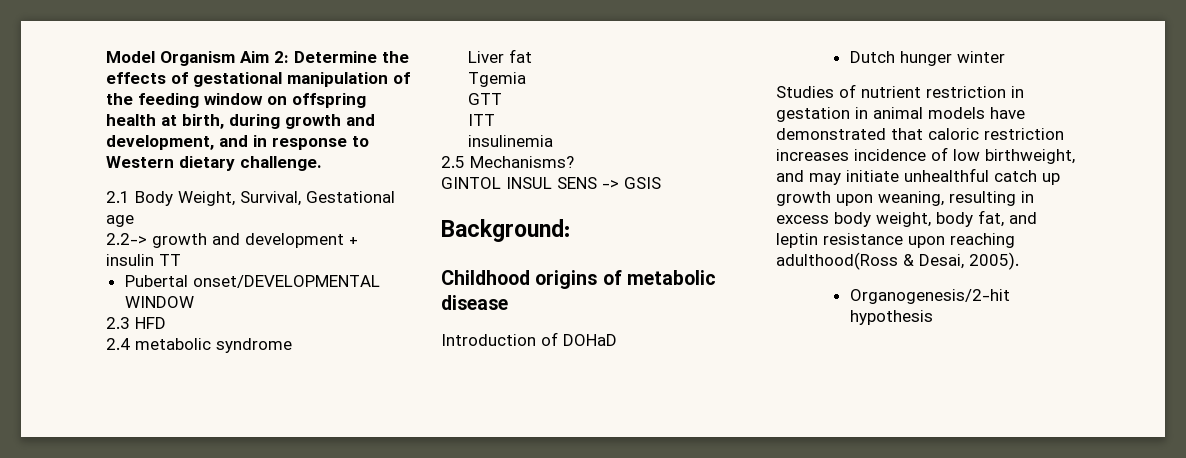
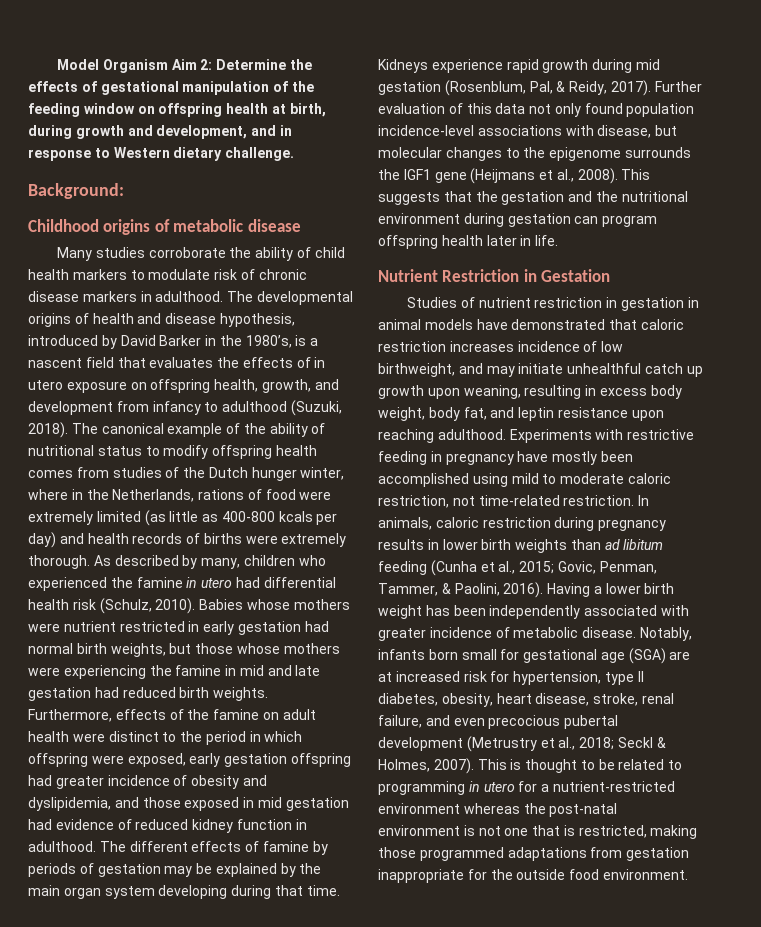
- 2.1 Body Weight, Survival, Gestational age
- 2.2-> growth and development + insulin TT
- Pubertal onset/DEVELOPMENTAL WINDOW
- 2.3 HFD
- 2.4 metabolic syndrome
- Liver fat
- Tgemia
- GTT
- ITT
- insulinemia
- 2.5 Mechanisms?
- GINTOL INSUL SENS -> GSIS
- Introduction of DOHaD
- Dutch hunger winter
+ Many studies corroborate the ability of child health markers to modulate risk of chronic disease markers in adulthood. The developmental origins of health and disease hypothesis, introduced by David Barker in the 1980’s, is a nascent field that evaluates the effects of in utero exposure on offspring health, growth, and development from infancy to adulthood (Suzuki, 2018). The canonical example of the ability of nutritional status to modify offspring health comes from studies of the Dutch hunger winter, where in the Netherlands, rations of food were extremely limited (as little as 400-800 kcals per day) and health records of births were extremely thorough. As described by many, children who experienced the famine in utero had differential health risk (Schulz, 2010). Babies whose mothers were nutrient restricted in early gestation had normal birth weights, but those whose mothers were experiencing the famine in mid and late gestation had reduced birth weights. Furthermore, effects of the famine on adult health were distinct to the period in which offspring were exposed, early gestation offspring had greater incidence of obesity and dyslipidemia, and those exposed in mid gestation had evidence of reduced kidney function in adulthood. The different effects of famine by periods of gestation may be explained by the main organ system developing during that time. Kidneys experience rapid growth during mid gestation (Rosenblum, Pal, & Reidy, 2017). Further evaluation of this data not only found population incidence-level associations with disease, but molecular changes to the epigenome surrounds the IGF1 gene (Heijmans et al., 2008). This suggests that the gestation and the nutritional environment during gestation can program offspring health later in life.
+ Nutrient Restriction in Gestation
- Studies of nutrient restriction in gestation in animal models have demonstrated that caloric restriction increases incidence of low birthweight, and may initiate unhealthful catch up growth upon weaning, resulting in excess body weight, body fat, and leptin resistance upon reaching adulthood(Ross & Desai, 2005).
- Organogenesis/2-hit hypothesis
+ Studies of nutrient restriction in gestation in animal models have demonstrated that caloric restriction increases incidence of low birthweight, and may initiate unhealthful catch up growth upon weaning, resulting in excess body weight, body fat, and leptin resistance upon reaching adulthood. Experiments with restrictive feeding in pregnancy have mostly been accomplished using mild to moderate caloric restriction, not time-related restriction. In animals, caloric restriction during pregnancy results in lower birth weights than ad libitum feeding (Cunha et al., 2015; Govic, Penman, Tammer, & Paolini, 2016). Having a lower birth weight has been independently associated with greater incidence of metabolic disease. Notably, infants born small for gestational age (SGA) are at increased risk for hypertension, type II diabetes, obesity, heart disease, stroke, renal failure, and even precocious pubertal development (Metrustry et al., 2018; Seckl & Holmes, 2007). This is thought to be related to programming in utero for a nutrient-restricted environment whereas the post-natal environment is not one that is restricted, making those programmed adaptations from gestation inappropriate for the outside food environment.

